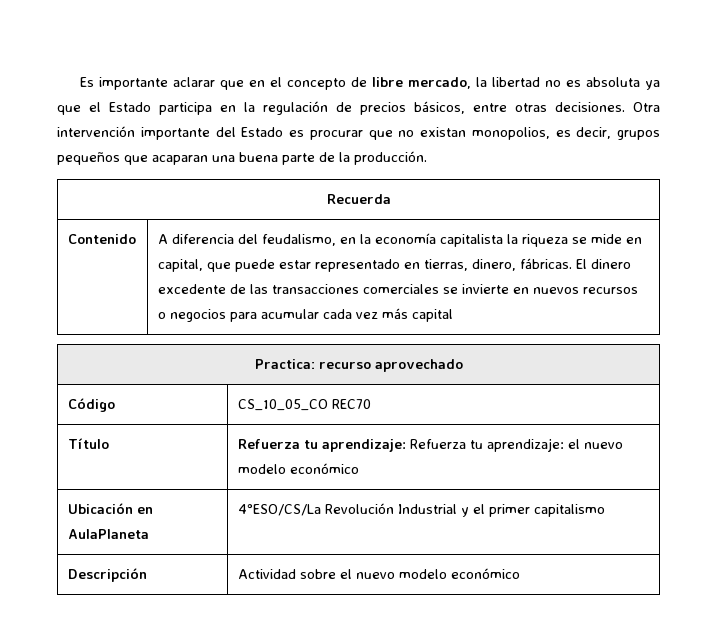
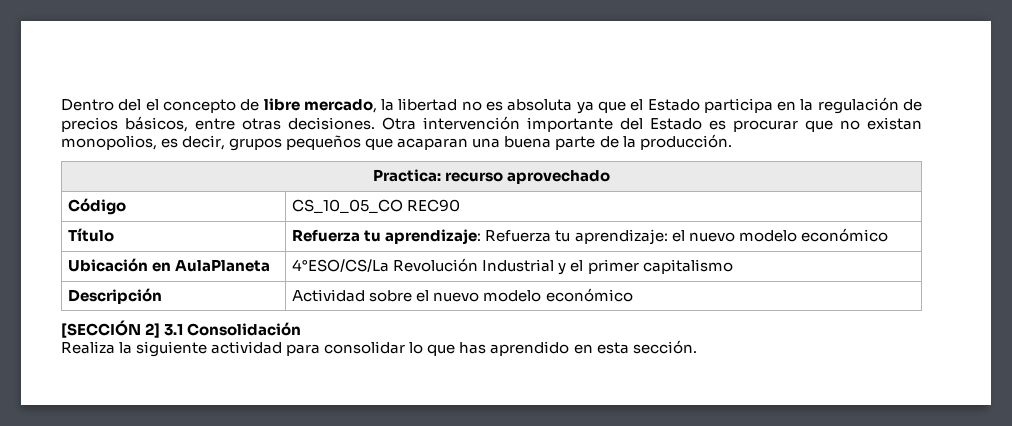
- Es importante aclarar que en el concepto de libre mercado, la libertad no es absoluta ya que el Estado participa en la regulación de precios básicos, entre otras decisiones.
+ Dentro del el concepto de libre mercado, la libertad no es absoluta ya que el Estado participa en la regulación de precios básicos, entre otras decisiones.
- Recuerda
- Contenido | A diferencia del feudalismo, en la economía capitalista la riqueza se mide en capital, que puede estar representado en tierras, dinero, fábricas. El dinero excedente de las transacciones comerciales se invierte en nuevos recursos o negocios para acumular cada vez más capital
- Código | CS_10_05_CO REC70
+ Código | CS_10_05_CO REC90
+ [SECCIÓN 2] 3.1 Consolidación
+ Realiza la siguiente actividad para consolidar lo que has aprendido en esta sección.

